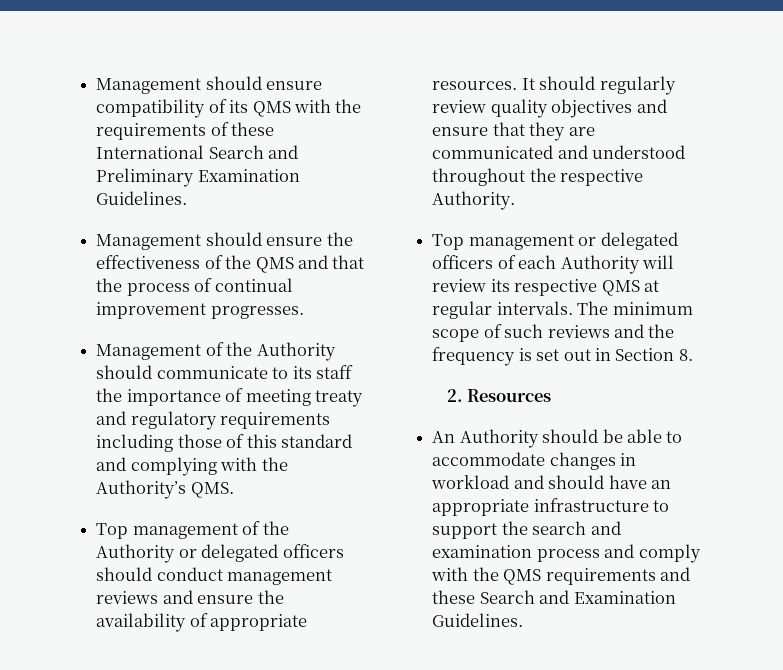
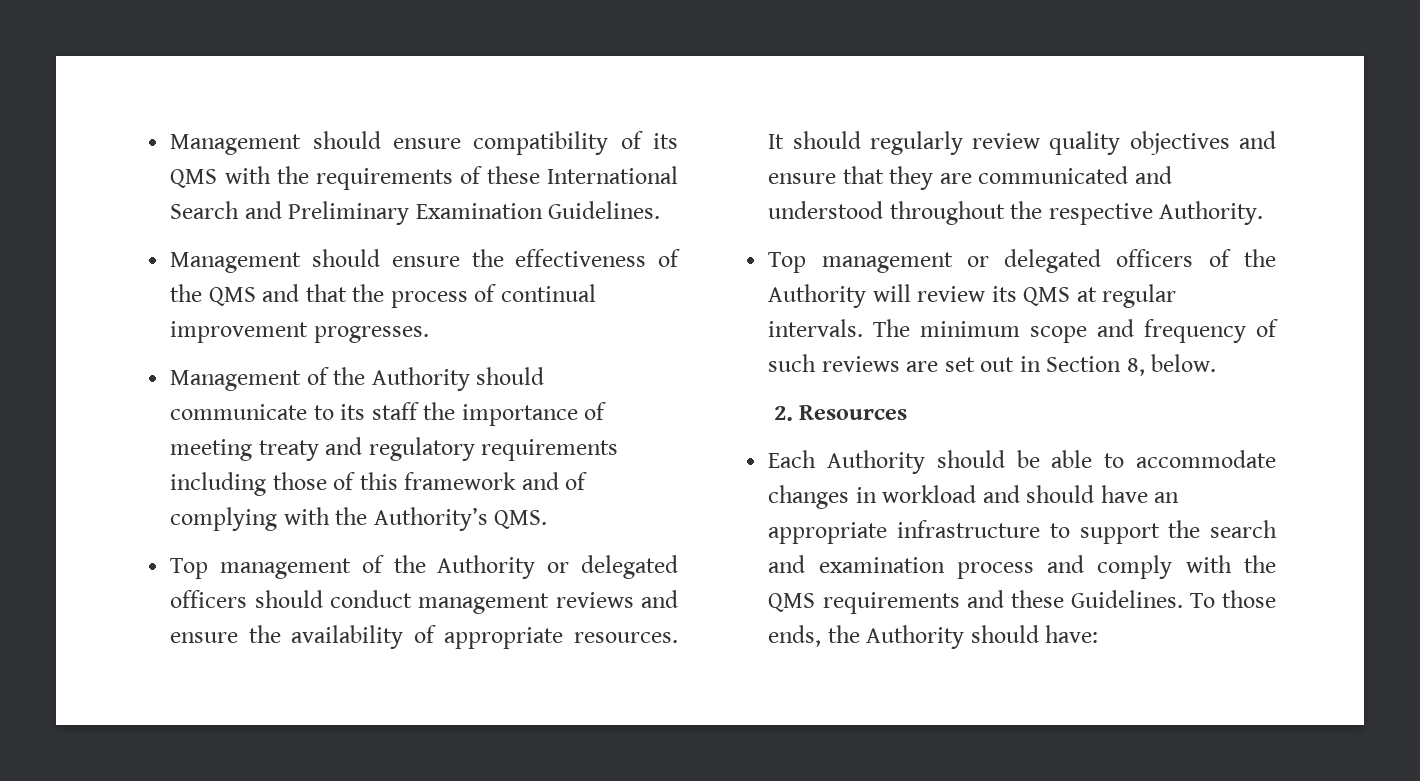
- Management of the Authority should communicate to its staff the importance of meeting treaty and regulatory requirements including those of this standard and complying with the Authority’s QMS.
+ Management of the Authority should communicate to its staff the importance of meeting treaty and regulatory requirements including those of this framework and of complying with the Authority’s QMS.
- Top management or delegated officers of each Authority will review its respective QMS at regular intervals.
+ Top management or delegated officers of the Authority will review its QMS at regular intervals.
- The minimum scope of such reviews and the frequency is set out in Section 8.
+ The minimum scope and frequency of such reviews are set out in Section 8, below.
- An Authority should be able to accommodate changes in workload and should have an appropriate infrastructure to support the search and examination process and comply with the QMS requirements and these Search and Examination Guidelines.
+ Each Authority should be able to accommodate changes in workload and should have an appropriate infrastructure to support the search and examination process and comply with the QMS requirements and these Guidelines. To those ends, the Authority should have:

